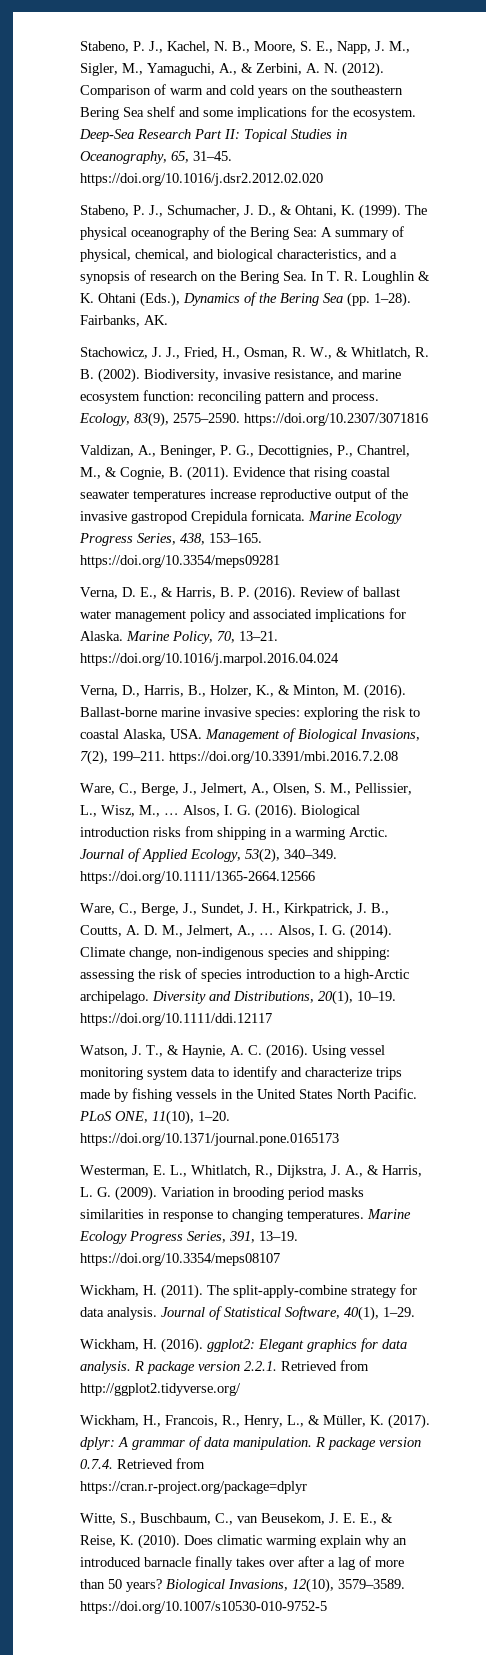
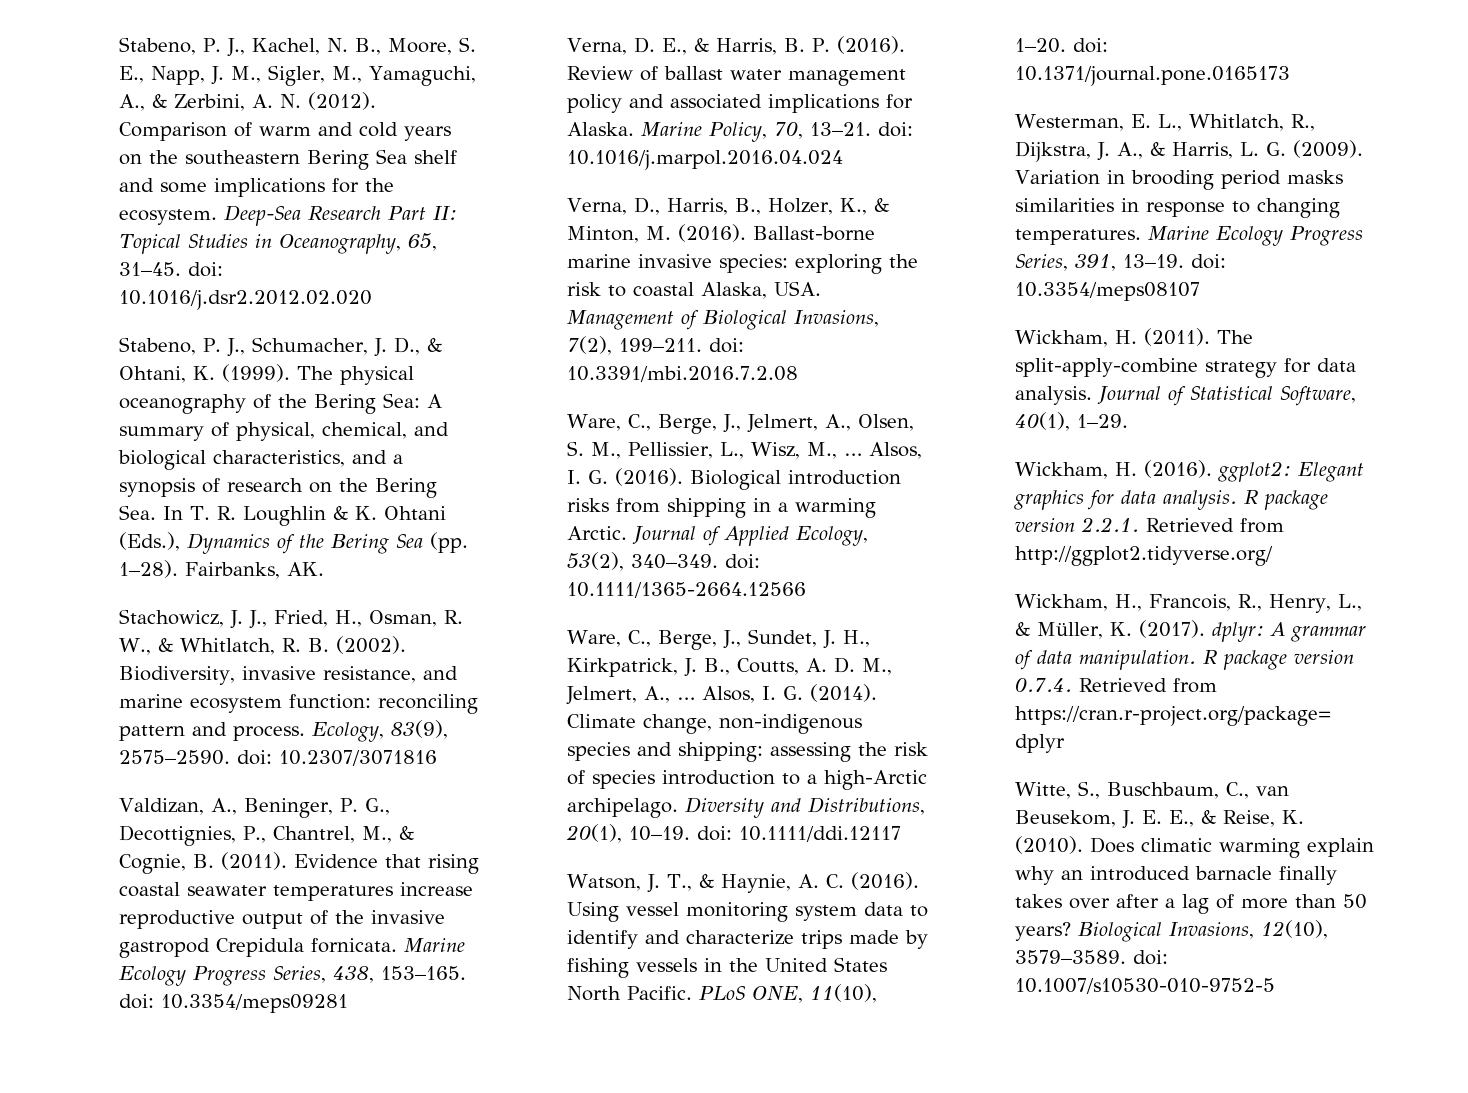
- Deep-Sea Research Part II: Topical Studies in Oceanography, 65, 31–45. https://doi.org/10.1016/j.dsr2.2012.02.020
+ Deep-Sea Research Part II: Topical Studies in Oceanography, 65, 31–45. doi: 10.1016/j.dsr2.2012.02.020
- Ecology, 83(9), 2575–2590. https://doi.org/10.2307/3071816
+ Ecology, 83(9), 2575–2590. doi: 10.2307/3071816
- Marine Ecology Progress Series, 438, 153–165. https://doi.org/10.3354/meps09281
+ Marine Ecology Progress Series, 438, 153–165. doi: 10.3354/meps09281
- Marine Policy, 70, 13–21. https://doi.org/10.1016/j.marpol.2016.04.024
+ Marine Policy, 70, 13–21. doi: 10.1016/j.marpol.2016.04.024
- Ballast-borne marine invasive species: exploring the risk to coastal Alaska, USA. Management of Biological Invasions, 7(2), 199–211. https://doi.org/10.3391/mbi.2016.7.2.08
+ Ballast-borne marine invasive species: exploring the risk to coastal Alaska, USA. Management of Biological Invasions, 7(2), 199–211. doi: 10.3391/mbi.2016.7.2.08
- Journal of Applied Ecology, 53(2), 340–349. https://doi.org/10.1111/1365-2664.12566
+ Journal of Applied Ecology, 53(2), 340–349. doi: 10.1111/1365-2664.12566
- Diversity and Distributions, 20(1), 10–19. https://doi.org/10.1111/ddi.12117
+ Diversity and Distributions, 20(1), 10–19. doi: 10.1111/ddi.12117
- PLoS ONE, 11(10), 1–20. https://doi.org/10.1371/journal.pone.0165173
+ PLoS ONE, 11(10), 1–20. doi: 10.1371/journal.pone.0165173
- Marine Ecology Progress Series, 391, 13–19. https://doi.org/10.3354/meps08107
+ Marine Ecology Progress Series, 391, 13–19. doi: 10.3354/meps08107
- Biological Invasions, 12(10), 3579–3589. https://doi.org/10.1007/s10530-010-9752-5
+ Biological Invasions, 12(10), 3579–3589. doi: 10.1007/s10530-010-9752-5

